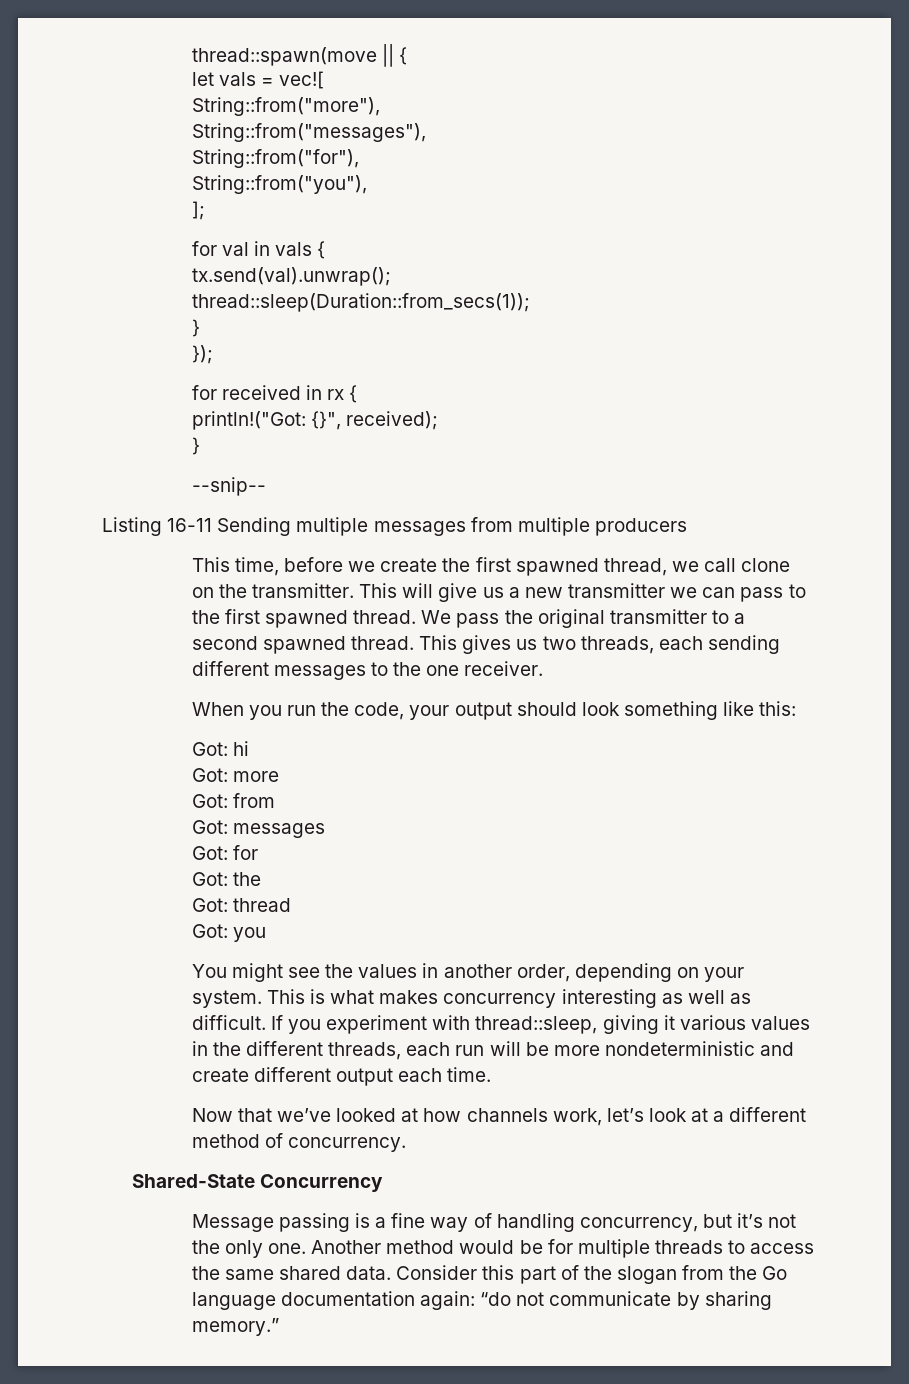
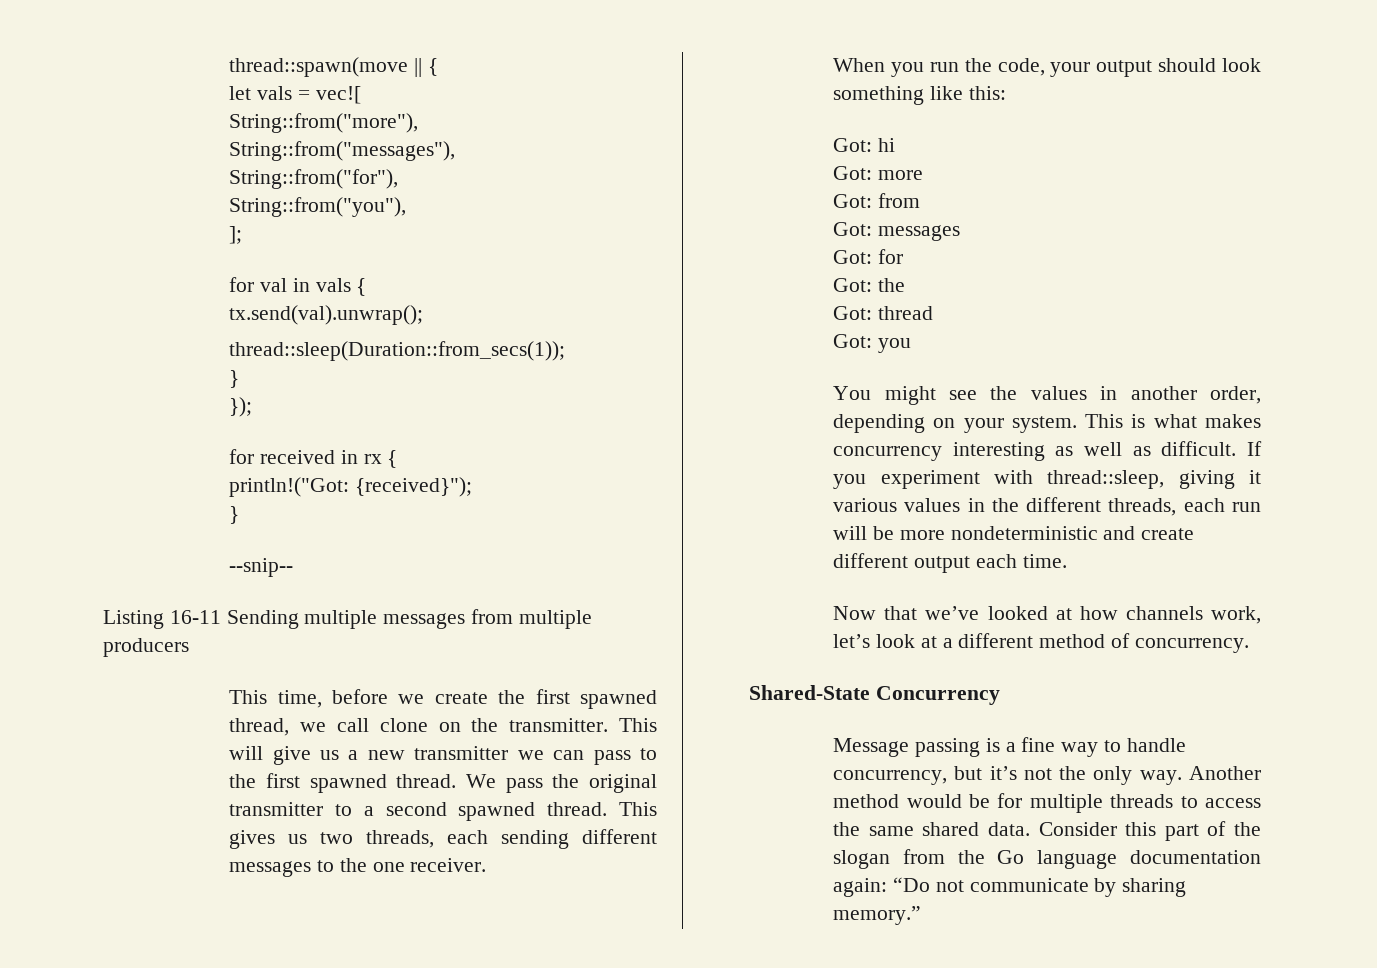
- println!("Got: {}", received);
+ println!("Got: {received}");
- Message passing is a fine way of handling concurrency, but it’s not the only one.
+ Message passing is a fine way to handle concurrency, but it’s not the only way.
- Consider this part of the slogan from the Go language documentation again: “do not communicate by sharing memory.”
+ Consider this part of the slogan from the Go language documentation again: “Do not communicate by sharing memory.”

